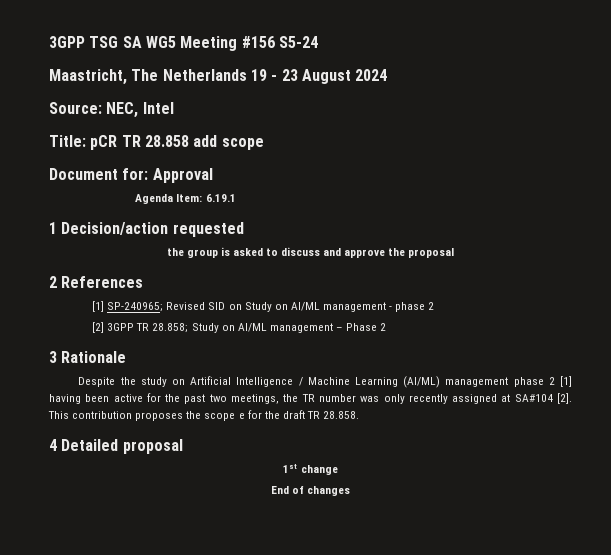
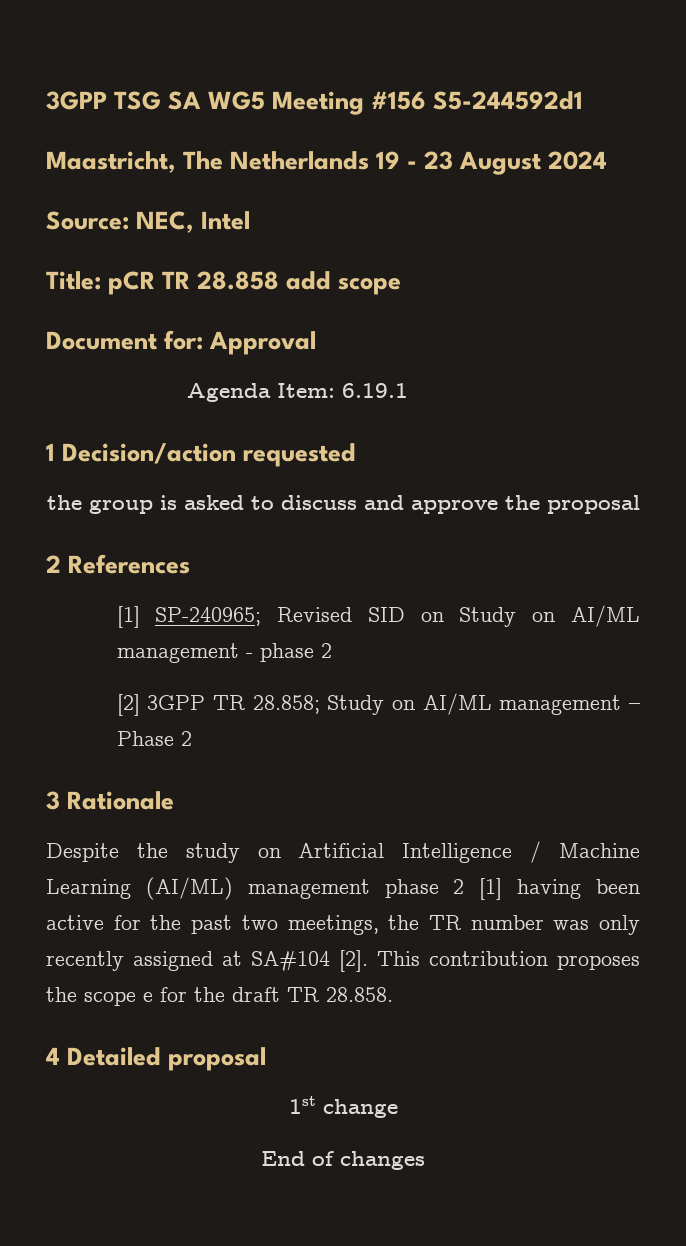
- 3GPP TSG SA WG5 Meeting #156 S5-24
+ 3GPP TSG SA WG5 Meeting #156 S5-244592d1

